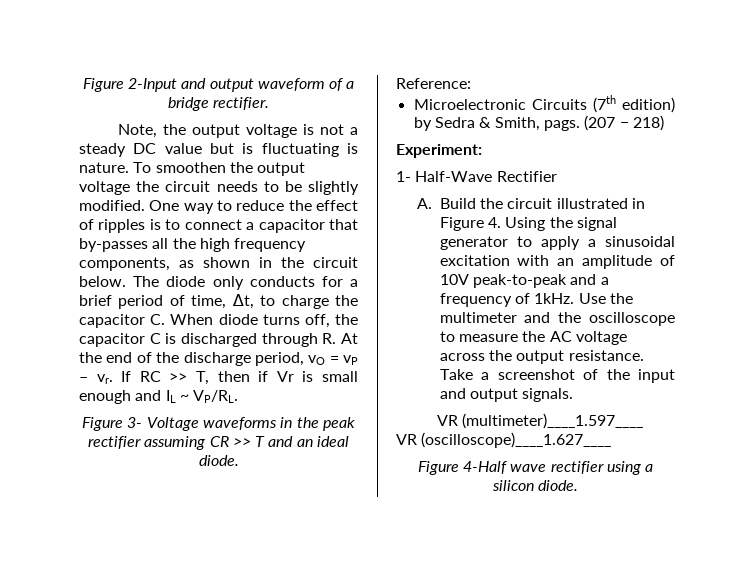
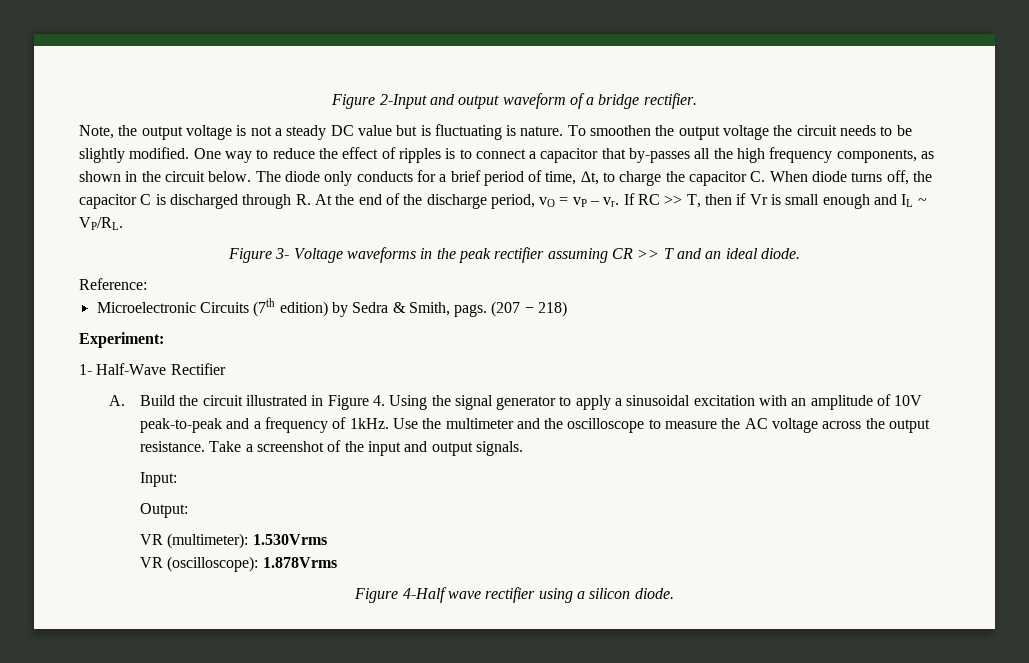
- VR (multimeter)____1.597____
- VR (oscilloscope)____1.627____
+ Input:
+ Output:
+ VR (multimeter): 1.530Vrms
+ VR (oscilloscope): 1.878Vrms

